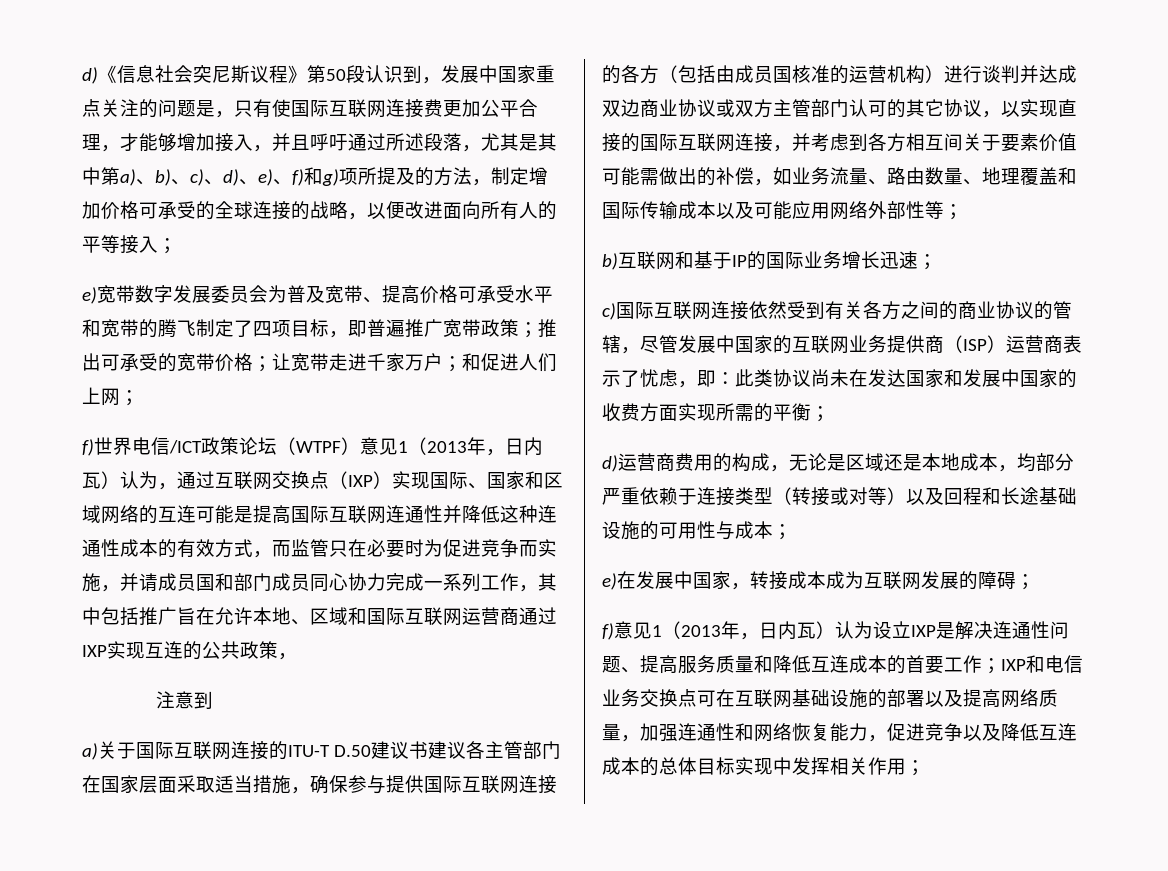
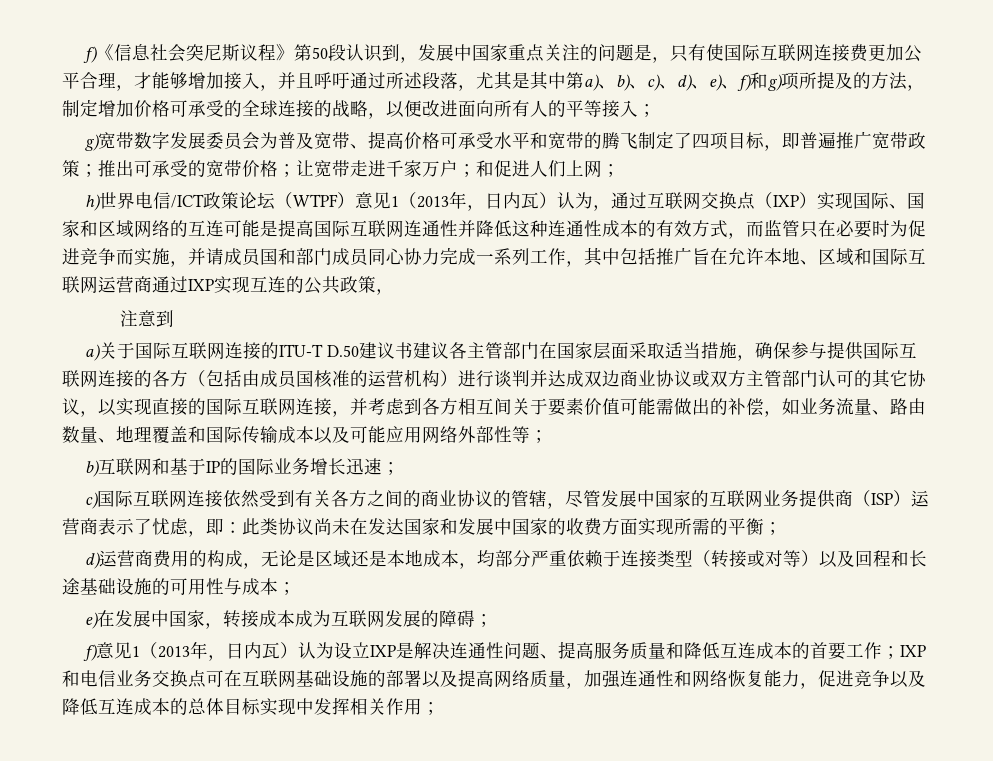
- d)《信息社会突尼斯议程》第50段认识到，发展中国家重点关注的问题是，只有使国际互联网连接费更加公平合理，才能够增加接入，并且呼吁通过所述段落，尤其是其中第a)、b)、c)、d)、e)、f)和g)项所提及的方法，制定增加价格可承受的全球连接的战略，以便改进面向所有人的平等接入；
+ f)《信息社会突尼斯议程》第50段认识到，发展中国家重点关注的问题是，只有使国际互联网连接费更加公平合理，才能够增加接入，并且呼吁通过所述段落，尤其是其中第a)、b)、c)、d)、e)、f)和g)项所提及的方法，制定增加价格可承受的全球连接的战略，以便改进面向所有人的平等接入；
- e)宽带数字发展委员会为普及宽带、提高价格可承受水平和宽带的腾飞制定了四项目标，即普遍推广宽带政策；推出可承受的宽带价格；让宽带走进千家万户；和促进人们上网；
+ g)宽带数字发展委员会为普及宽带、提高价格可承受水平和宽带的腾飞制定了四项目标，即普遍推广宽带政策；推出可承受的宽带价格；让宽带走进千家万户；和促进人们上网；
- f)世界电信/ICT政策论坛（WTPF）意见1（2013年，日内瓦）认为，通过互联网交换点（IXP）实现国际、国家和区域网络的互连可能是提高国际互联网连通性并降低这种连通性成本的有效方式，而监管只在必要时为促进竞争而实施，并请成员国和部门成员同心协力完成一系列工作，其中包括推广旨在允许本地、区域和国际互联网运营商通过IXP实现互连的公共政策，
+ h)世界电信/ICT政策论坛（WTPF）意见1（2013年，日内瓦）认为，通过互联网交换点（IXP）实现国际、国家和区域网络的互连可能是提高国际互联网连通性并降低这种连通性成本的有效方式，而监管只在必要时为促进竞争而实施，并请成员国和部门成员同心协力完成一系列工作，其中包括推广旨在允许本地、区域和国际互联网运营商通过IXP实现互连的公共政策，

